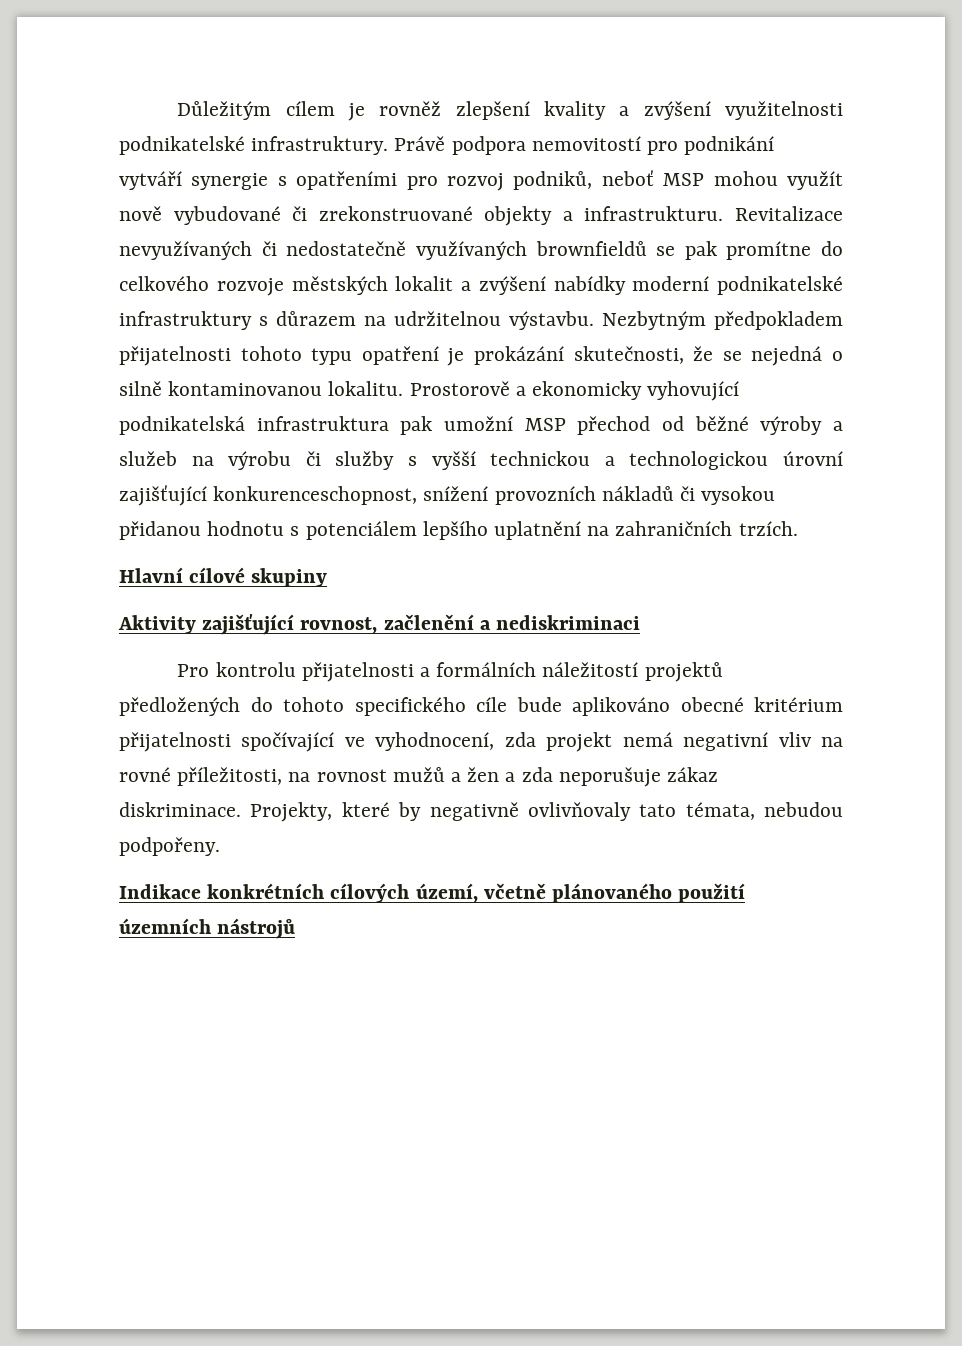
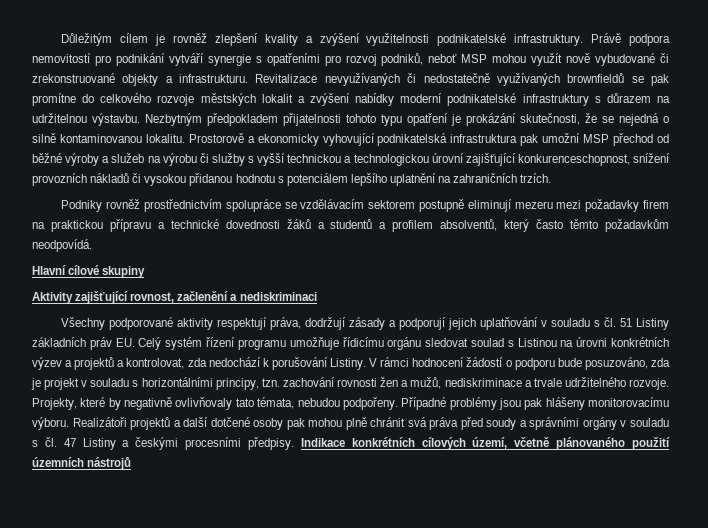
+ Podniky rovněž prostřednictvím spolupráce se vzdělávacím sektorem postupně eliminují mezeru mezi požadavky firem na praktickou přípravu a technické dovednosti žáků a studentů a profilem absolventů, který často těmto požadavkům neodpovídá.
- Pro kontrolu přijatelnosti a formálních náležitostí projektů předložených do tohoto specifického cíle bude aplikováno obecné kritérium přijatelnosti spočívající ve vyhodnocení, zda projekt nemá negativní vliv na rovné příležitosti, na rovnost mužů a žen a zda neporušuje zákaz diskriminace.
+ Všechny podporované aktivity respektují práva, dodržují zásady a podporují jejich uplatňování v souladu s čl. 51 Listiny základních práv EU. Celý systém řízení programu umožňuje řídicímu orgánu sledovat soulad s Listinou na úrovni konkrétních výzev a projektů a kontrolovat, zda nedochází k porušování Listiny. V rámci hodnocení žádostí o podporu bude posuzováno, zda je projekt v souladu s horizontálními principy, tzn. zachování rovnosti žen a mužů, nediskriminace a trvale udržitelného rozvoje.
- Projekty, které by negativně ovlivňovaly tato témata, nebudou podpořeny.
- Indikace konkrétních cílových území, včetně plánovaného použití územních nástrojů
+ Projekty, které by negativně ovlivňovaly tato témata, nebudou podpořeny. Případné problémy jsou pak hlášeny monitorovacímu výboru. Realizátoři projektů a další dotčené osoby pak mohou plně chránit svá práva před soudy a správními orgány v souladu s čl. 47 Listiny a českými procesními předpisy. Indikace konkrétních cílových území, včetně plánovaného použití územních nástrojů

